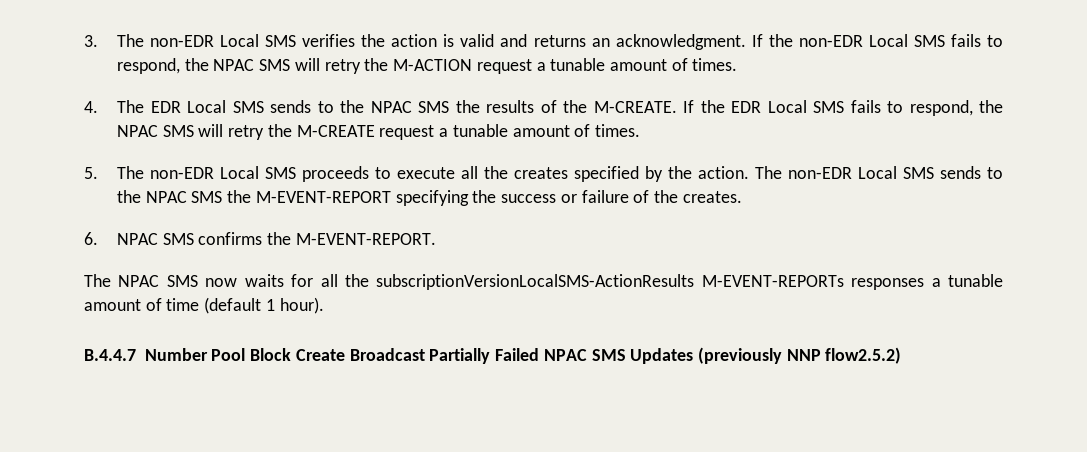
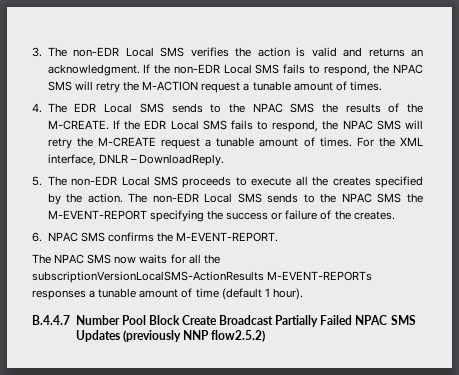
+ For the XML interface, DNLR – DownloadReply.

